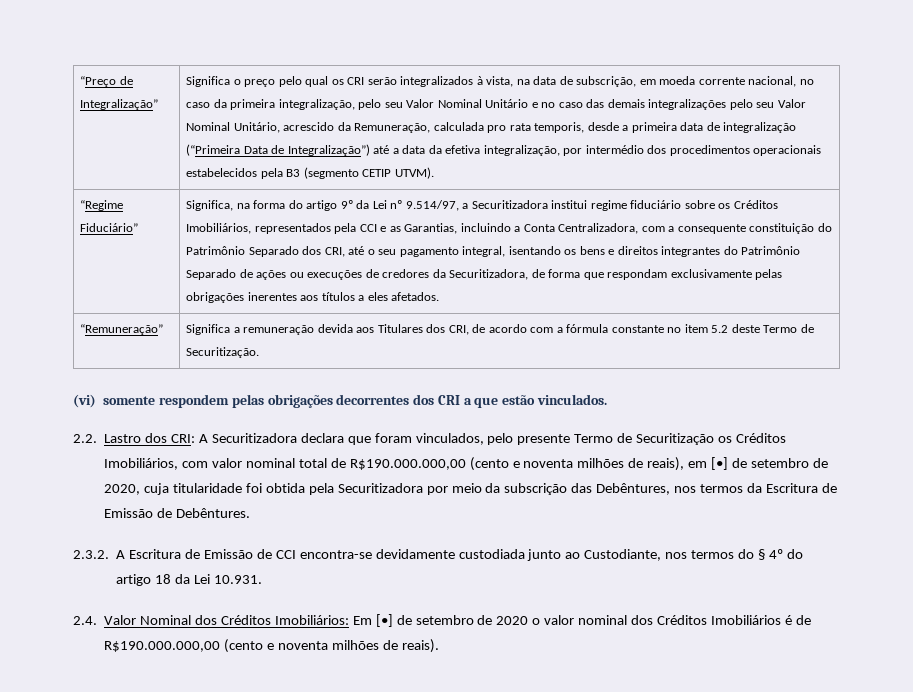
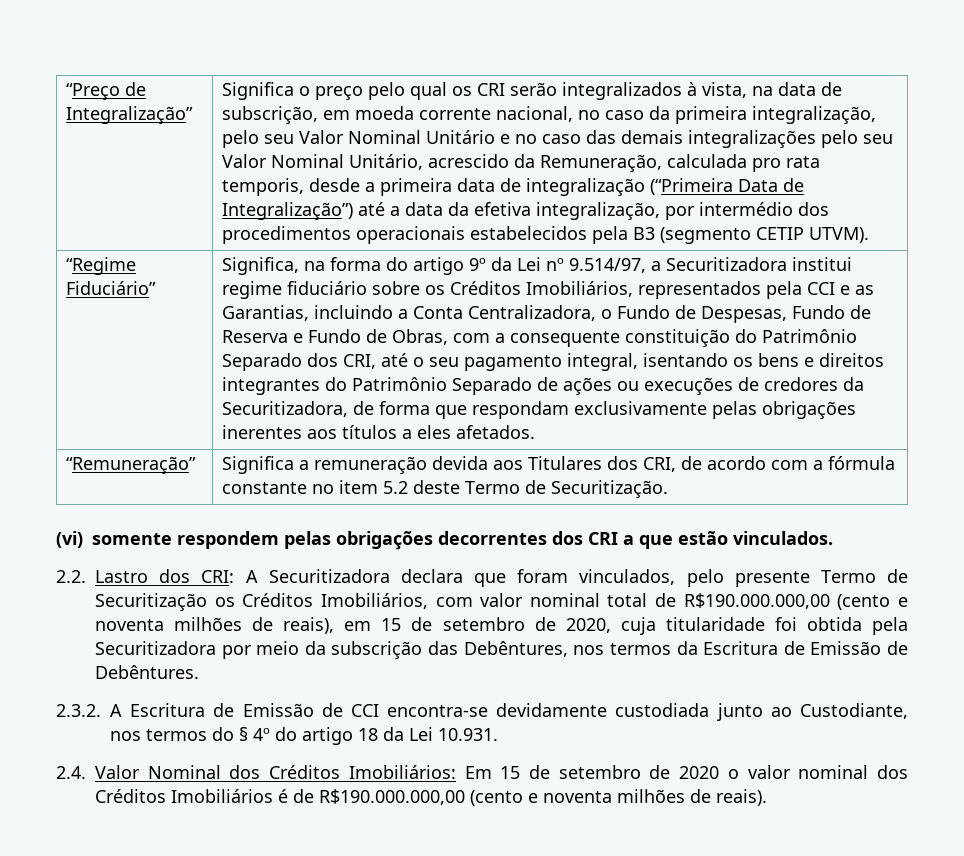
- Significa, na forma do artigo 9º da Lei nº 9.514/97, a Securitizadora institui regime fiduciário sobre os Créditos Imobiliários, representados pela CCI e as Garantias, incluindo a Conta Centralizadora, com a consequente constituição do Patrimônio Separado dos CRI, até o seu pagamento integral, isentando os bens e direitos integrantes do Patrimônio Separado de ações ou execuções de credores da Securitizadora, de forma que respondam exclusivamente pelas obrigações inerentes aos títulos a eles afetados.
+ Significa, na forma do artigo 9º da Lei nº 9.514/97, a Securitizadora institui regime fiduciário sobre os Créditos Imobiliários, representados pela CCI e as Garantias, incluindo a Conta Centralizadora, o Fundo de Despesas, Fundo de Reserva e Fundo de Obras, com a consequente constituição do Patrimônio Separado dos CRI, até o seu pagamento integral, isentando os bens e direitos integrantes do Patrimônio Separado de ações ou execuções de credores da Securitizadora, de forma que respondam exclusivamente pelas obrigações inerentes aos títulos a eles afetados.
- 2.2. Lastro dos CRI: A Securitizadora declara que foram vinculados, pelo presente Termo de Securitização os Créditos Imobiliários, com valor nominal total de R$190.000.000,00 (cento e noventa milhões de reais), em [•] de setembro de 2020, cuja titularidade foi obtida pela Securitizadora por meio da subscrição das Debêntures, nos termos da Escritura de Emissão de Debêntures.
+ 2.2. Lastro dos CRI: A Securitizadora declara que foram vinculados, pelo presente Termo de Securitização os Créditos Imobiliários, com valor nominal total de R$190.000.000,00 (cento e noventa milhões de reais), em 15 de setembro de 2020, cuja titularidade foi obtida pela Securitizadora por meio da subscrição das Debêntures, nos termos da Escritura de Emissão de Debêntures.
- 2.4. Valor Nominal dos Créditos Imobiliários: Em [•] de setembro de 2020 o valor nominal dos Créditos Imobiliários é de R$190.000.000,00 (cento e noventa milhões de reais).
+ 2.4. Valor Nominal dos Créditos Imobiliários: Em 15 de setembro de 2020 o valor nominal dos Créditos Imobiliários é de R$190.000.000,00 (cento e noventa milhões de reais).

